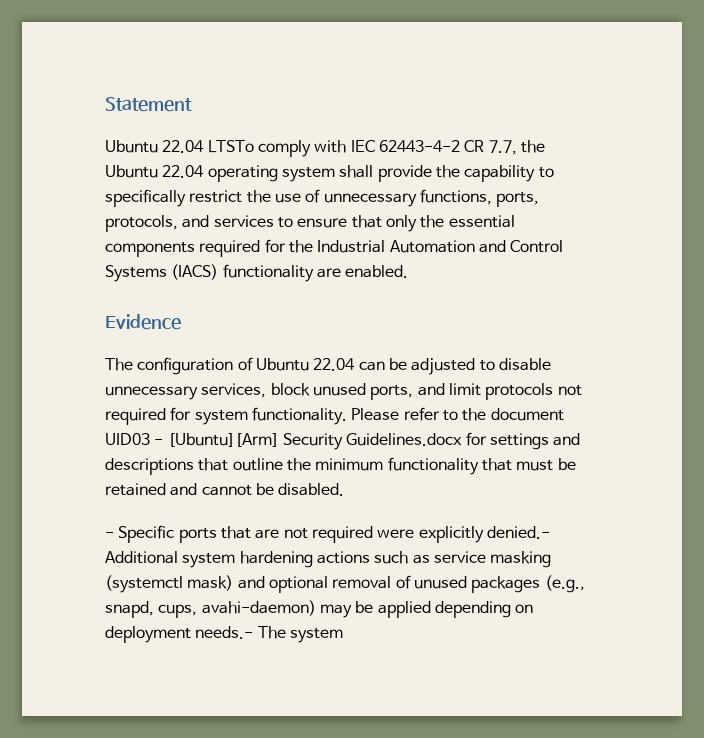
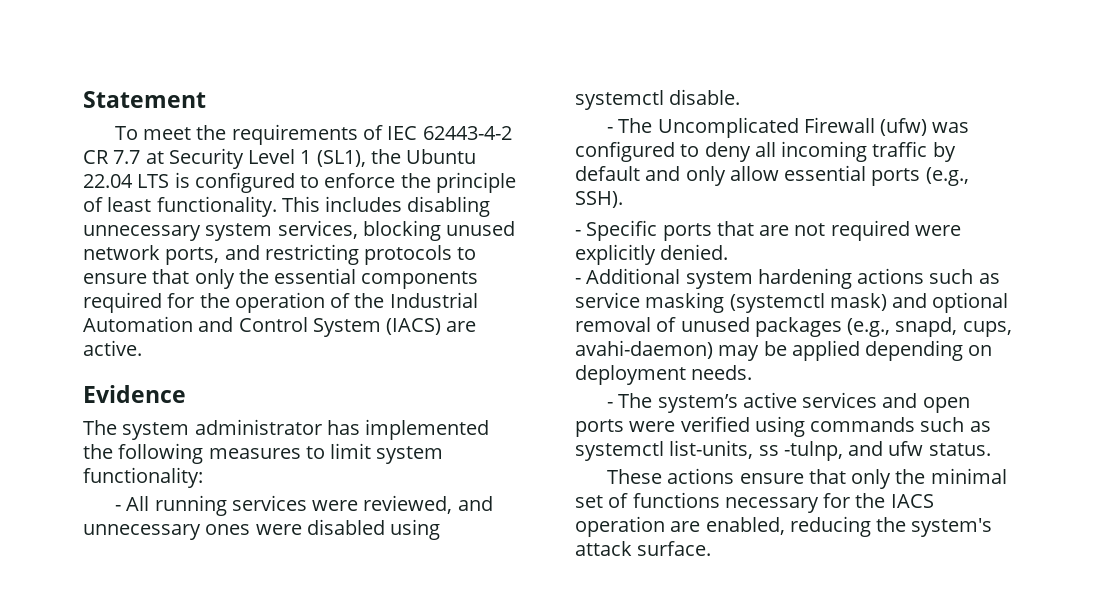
- Ubuntu 22.04 LTSTo comply with IEC 62443-4-2 CR 7.7, the Ubuntu 22.04 operating system shall provide the capability to specifically restrict the use of unnecessary functions, ports, protocols, and services to ensure that only the essential components required for the Industrial Automation and Control Systems (IACS) functionality are enabled.
+ To meet the requirements of IEC 62443-4-2 CR 7.7 at Security Level 1 (SL1), the Ubuntu 22.04 LTS is configured to enforce the principle of least functionality. This includes disabling unnecessary system services, blocking unused network ports, and restricting protocols to ensure that only the essential components required for the operation of the Industrial Automation and Control System (IACS) are active.
  Evidence
- The configuration of Ubuntu 22.04 can be adjusted to disable unnecessary services, block unused ports, and limit protocols not required for system functionality. Please refer to the document UID03 - [Ubuntu][Arm] Security Guidelines.docx for settings and descriptions that outline the minimum functionality that must be retained and cannot be disabled.
+ The system administrator has implemented the following measures to limit system functionality:
+ - All running services were reviewed, and unnecessary ones were disabled using systemctl disable.
+ - The Uncomplicated Firewall (ufw) was configured to deny all incoming traffic by default and only allow essential ports (e.g., SSH).
- - Specific ports that are not required were explicitly denied.- Additional system hardening actions such as service masking (systemctl mask) and optional removal of unused packages (e.g., snapd, cups, avahi-daemon) may be applied depending on deployment needs.- The system
+ - Specific ports that are not required were explicitly denied.
+ - Additional system hardening actions such as service masking (systemctl mask) and optional removal of unused packages (e.g., snapd, cups, avahi-daemon) may be applied depending on deployment needs.
+ - The system’s active services and open ports were verified using commands such as systemctl list-units, ss -tulnp, and ufw status.
+ These actions ensure that only the minimal set of functions necessary for the IACS operation are enabled, reducing the system's attack surface.

